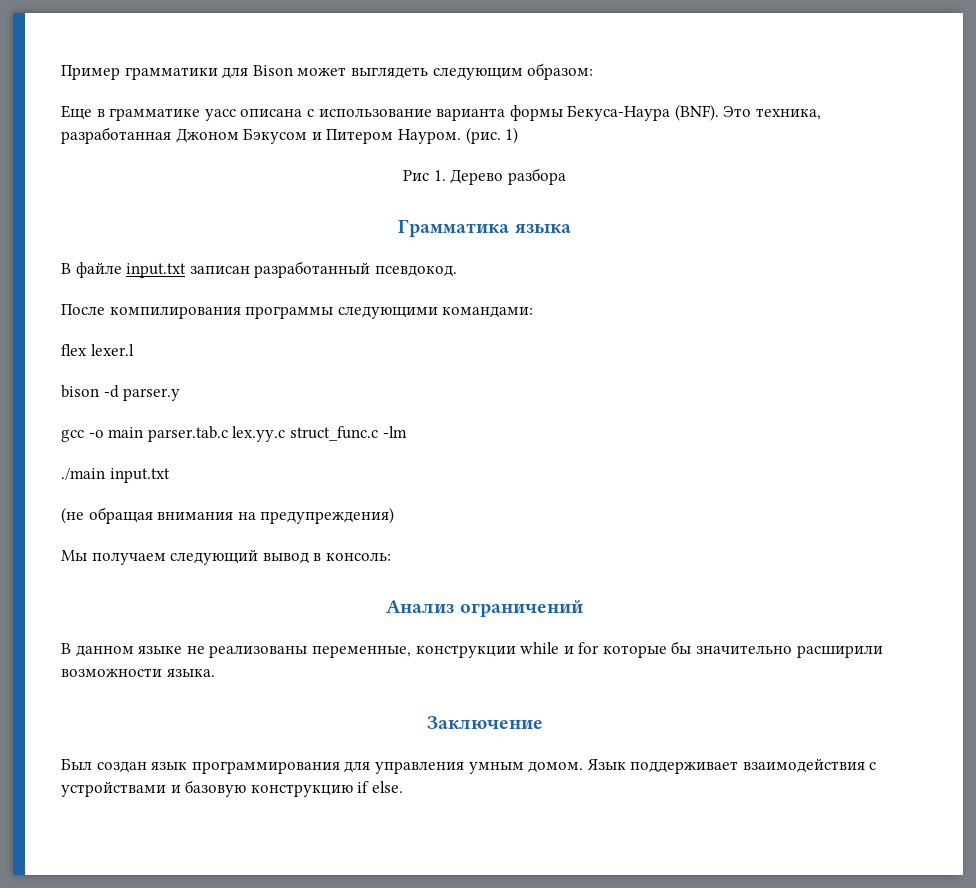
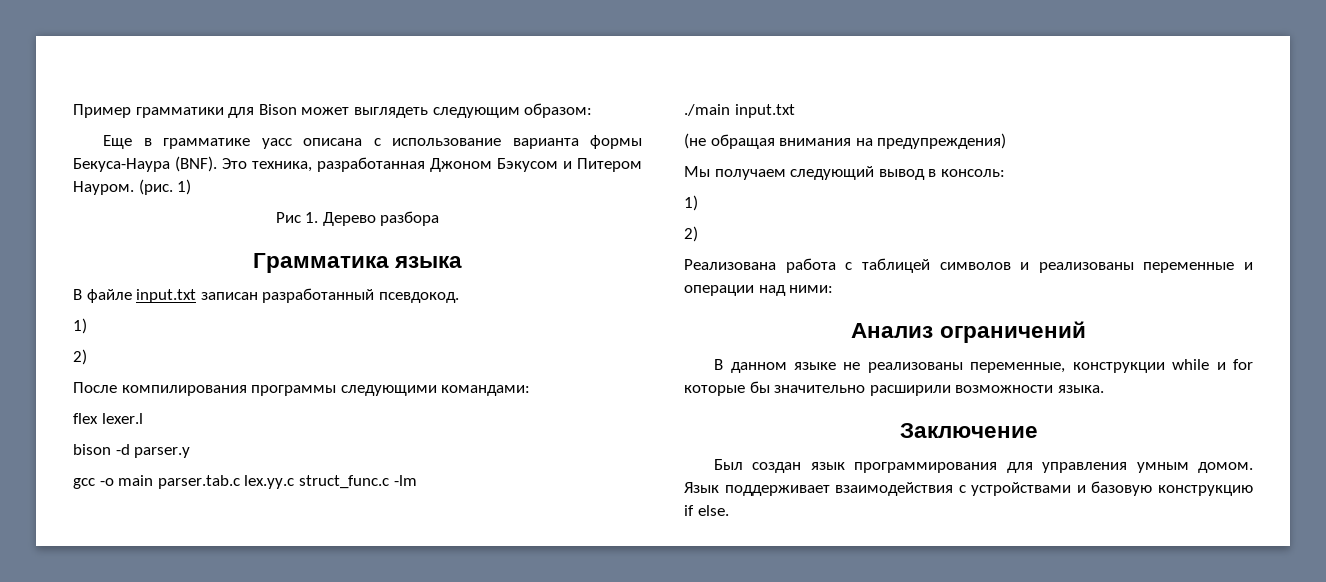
  В файле input.txt записан разработанный псевдокод.
+ 1)
+ 2)
  Мы получаем следующий вывод в консоль:
+ 1)
+ 2)
+ Реализована работа с таблицей символов и реализованы переменные и операции над ними:

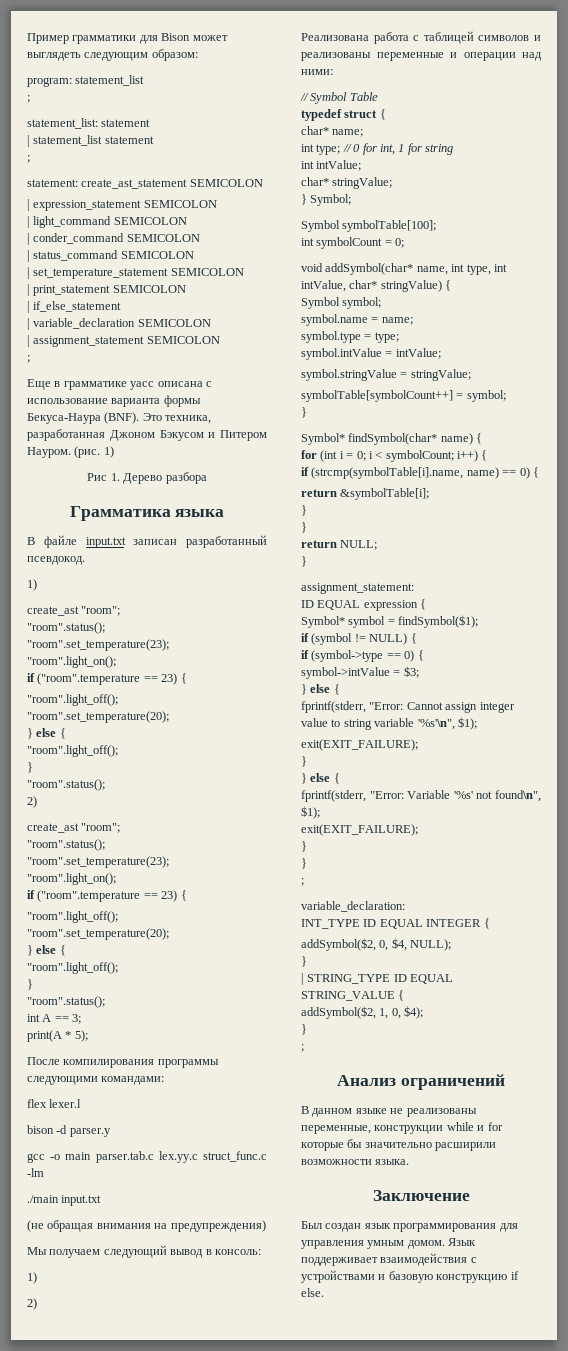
+ program: statement_list
+ ;
+ statement_list: statement
+ | statement_list statement
+ ;
+ statement: create_ast_statement SEMICOLON
+ | expression_statement SEMICOLON
+ | light_command SEMICOLON
+ | conder_command SEMICOLON
+ | status_command SEMICOLON
+ | set_temperature_statement SEMICOLON
+ | print_statement SEMICOLON
+ | if_else_statement
+ | variable_declaration SEMICOLON
+ | assignment_statement SEMICOLON
+ ;
  В файле input.txt записан разработанный псевдокод.
  1)
+ create_ast "room";
+ "room".status();
+ "room".set_temperature(23);
+ "room".light_on();
+ if ("room".temperature == 23) {
+ "room".light_off();
+ "room".set_temperature(20);
+ } else {
+ "room".light_off();
+ }
+ "room".status();
  2)
+ create_ast "room";
+ "room".status();
+ "room".set_temperature(23);
+ "room".light_on();
+ if ("room".temperature == 23) {
+ "room".light_off();
+ "room".set_temperature(20);
+ } else {
+ "room".light_off();
+ }
+ "room".status();
+ int A == 3;
+ print(A * 5);
+ // Symbol Table
+ typedef struct {
+ char* name;
+ int type; // 0 for int, 1 for string
+ int intValue;
+ char* stringValue;
+ } Symbol;
+ Symbol symbolTable[100];
+ int symbolCount = 0;
+ void addSymbol(char* name, int type, int intValue, char* stringValue) {
+ Symbol symbol;
+ symbol.name = name;
+ symbol.type = type;
+ symbol.intValue = intValue;
+ symbol.stringValue = stringValue;
+ symbolTable[symbolCount++] = symbol;
+ }
+ Symbol* findSymbol(char* name) {
+ for (int i = 0; i < symbolCount; i++) {
+ if (strcmp(symbolTable[i].name, name) == 0) {
+ return &symbolTable[i];
+ }
+ }
+ return NULL;
+ }
+ assignment_statement:
+ ID EQUAL expression {
+ Symbol* symbol = findSymbol($1);
+ if (symbol != NULL) {
+ if (symbol->type == 0) {
+ symbol->intValue = $3;
+ } else {
+ fprintf(stderr, "Error: Cannot assign integer value to string variable '%s'\n", $1);
+ exit(EXIT_FAILURE);
+ }
+ } else {
+ fprintf(stderr, "Error: Variable '%s' not found\n", $1);
+ exit(EXIT_FAILURE);
+ }
+ }
+ ;
+ variable_declaration:
+ INT_TYPE ID EQUAL INTEGER {
+ addSymbol($2, 0, $4, NULL);
+ }
+ | STRING_TYPE ID EQUAL STRING_VALUE {
+ addSymbol($2, 1, 0, $4);
+ }
+ ;

